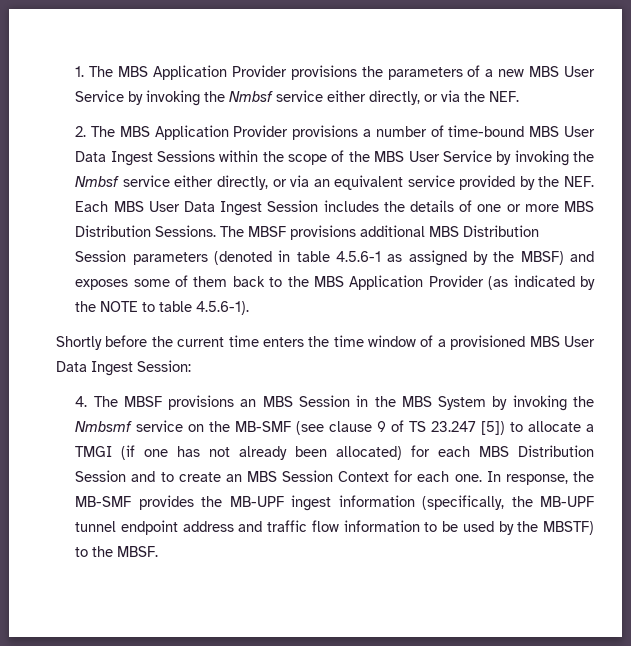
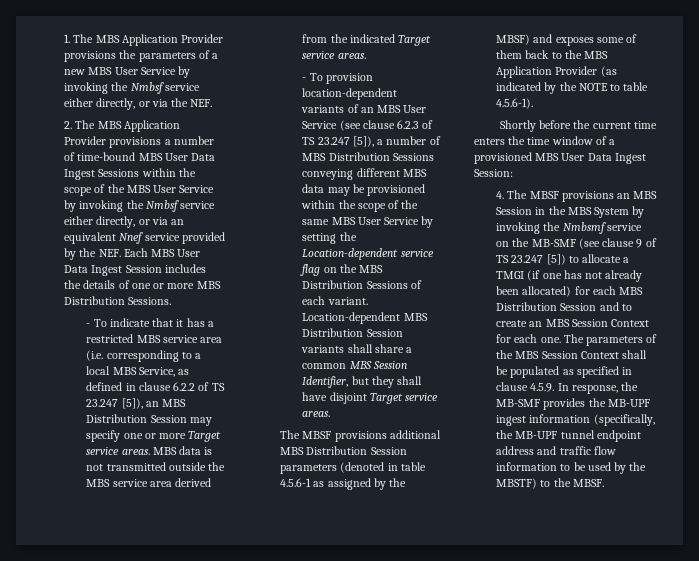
- 2. The MBS Application Provider provisions a number of time-bound MBS User Data Ingest Sessions within the scope of the MBS User Service by invoking the Nmbsf service either directly, or via an equivalent service provided by the NEF. Each MBS User Data Ingest Session includes the details of one or more MBS Distribution Sessions. The MBSF provisions additional MBS Distribution Session parameters (denoted in table 4.5.6-1 as assigned by the MBSF) and exposes some of them back to the MBS Application Provider (as indicated by the NOTE to table 4.5.6-1).
+ 2. The MBS Application Provider provisions a number of time-bound MBS User Data Ingest Sessions within the scope of the MBS User Service by invoking the Nmbsf service either directly, or via an equivalent Nnef service provided by the NEF. Each MBS User Data Ingest Session includes the details of one or more MBS Distribution Sessions.
+ - To indicate that it has a restricted MBS service area (i.e. corresponding to a local MBS Service, as defined in clause 6.2.2 of TS 23.247 [5]), an MBS Distribution Session may specify one or more Target service areas. MBS data is not transmitted outside the MBS service area derived from the indicated Target service areas.
+ - To provision location-dependent variants of an MBS User Service (see clause 6.2.3 of TS 23.247 [5]), a number of MBS Distribution Sessions conveying different MBS data may be provisioned within the scope of the same MBS User Service by setting the Location-dependent service flag on the MBS Distribution Sessions of each variant. Location-dependent MBS Distribution Session variants shall share a common MBS Session Identifier, but they shall have disjoint Target service areas.
+ The MBSF provisions additional MBS Distribution Session parameters (denoted in table 4.5.6-1 as assigned by the MBSF) and exposes some of them back to the MBS Application Provider (as indicated by the NOTE to table 4.5.6-1).
- In response, the MB-SMF provides the MB-UPF ingest information (specifically, the MB-UPF tunnel endpoint address and traffic flow information to be used by the MBSTF) to the MBSF.
+ The parameters of the MBS Session Context shall be populated as specified in clause 4.5.9. In response, the MB-SMF provides the MB-UPF ingest information (specifically, the MB-UPF tunnel endpoint address and traffic flow information to be used by the MBSTF) to the MBSF.

